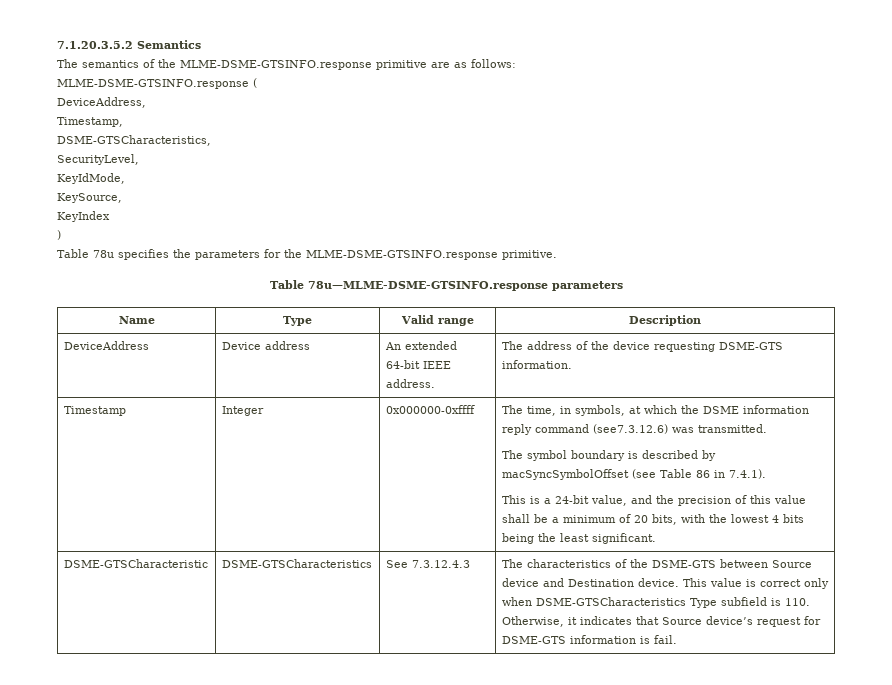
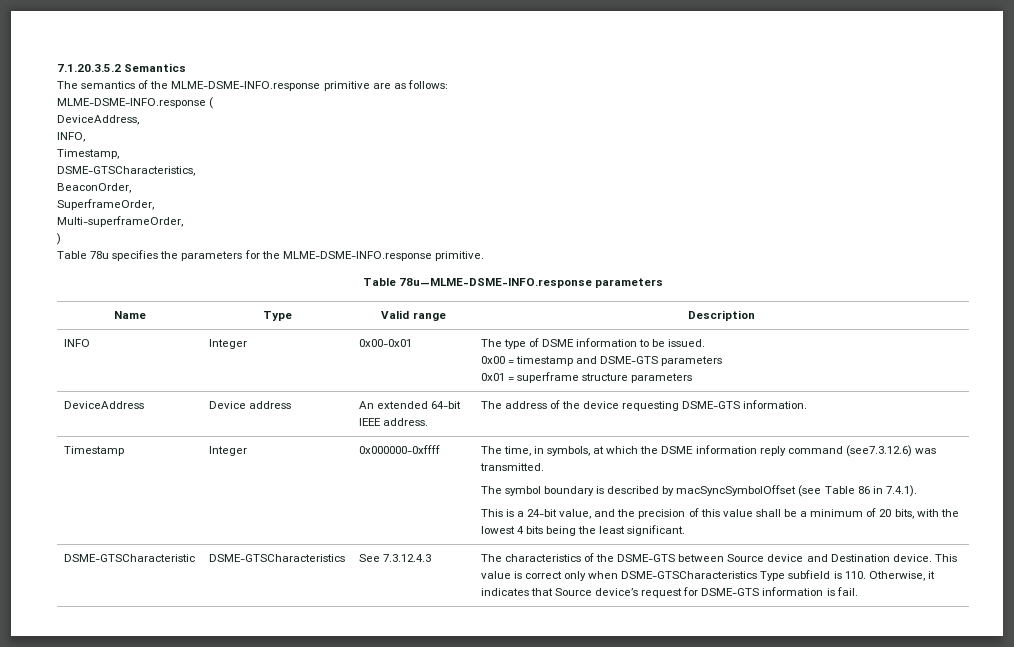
- The semantics of the MLME-DSME-GTSINFO.response primitive are as follows:
+ The semantics of the MLME-DSME-INFO.response primitive are as follows:
- MLME-DSME-GTSINFO.response (
+ MLME-DSME-INFO.response (
+ INFO,
- SecurityLevel,
- KeyIdMode,
- KeySource,
- KeyIndex
+ BeaconOrder,
+ SuperframeOrder,
+ Multi-superframeOrder,
- Table 78u specifies the parameters for the MLME-DSME-GTSINFO.response primitive.
+ Table 78u specifies the parameters for the MLME-DSME-INFO.response primitive.
- Table 78u—MLME-DSME-GTSINFO.response parameters
+ Table 78u—MLME-DSME-INFO.response parameters
+ INFO | Integer | 0x00-0x01 | The type of DSME information to be issued.
+ 0x00 = timestamp and DSME-GTS parameters
+ 0x01 = superframe structure parameters

